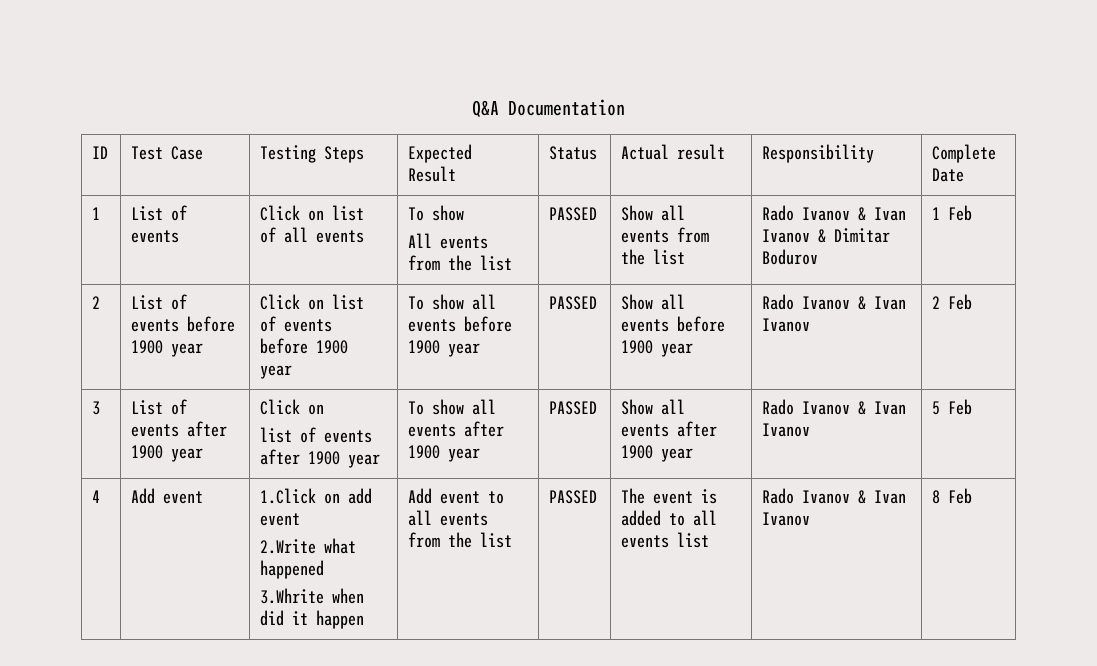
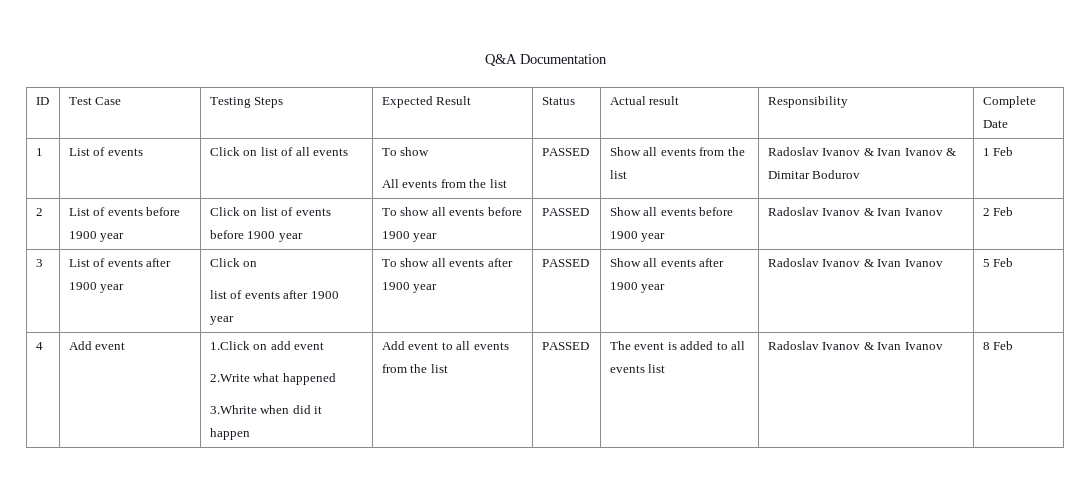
  1 | List of events | Click on list of all events | To show
- All events from the list | PASSED | Show all events from the list | Rado Ivanov & Ivan Ivanov & Dimitar Bodurov | 1 Feb
+ All events from the list | PASSED | Show all events from the list | Radoslav Ivanov & Ivan Ivanov & Dimitar Bodurov | 1 Feb
- 2 | List of events before 1900 year | Click on list of events before 1900 year | To show all events before 1900 year | PASSED | Show all events before 1900 year | Rado Ivanov & Ivan Ivanov | 2 Feb
+ 2 | List of events before 1900 year | Click on list of events before 1900 year | To show all events before 1900 year | PASSED | Show all events before 1900 year | Radoslav Ivanov & Ivan Ivanov | 2 Feb
  3 | List of events after 1900 year | Click on
- list of events after 1900 year | To show all events after 1900 year | PASSED | Show all events after 1900 year | Rado Ivanov & Ivan Ivanov | 5 Feb
+ list of events after 1900 year | To show all events after 1900 year | PASSED | Show all events after 1900 year | Radoslav Ivanov & Ivan Ivanov | 5 Feb
  4 | Add event | 1.Click on add event
  2.Write what happened
- 3.Whrite when did it happen | Add event to all events from the list | PASSED | The event is added to all events list | Rado Ivanov & Ivan Ivanov | 8 Feb
+ 3.Whrite when did it happen | Add event to all events from the list | PASSED | The event is added to all events list | Radoslav Ivanov & Ivan Ivanov | 8 Feb

